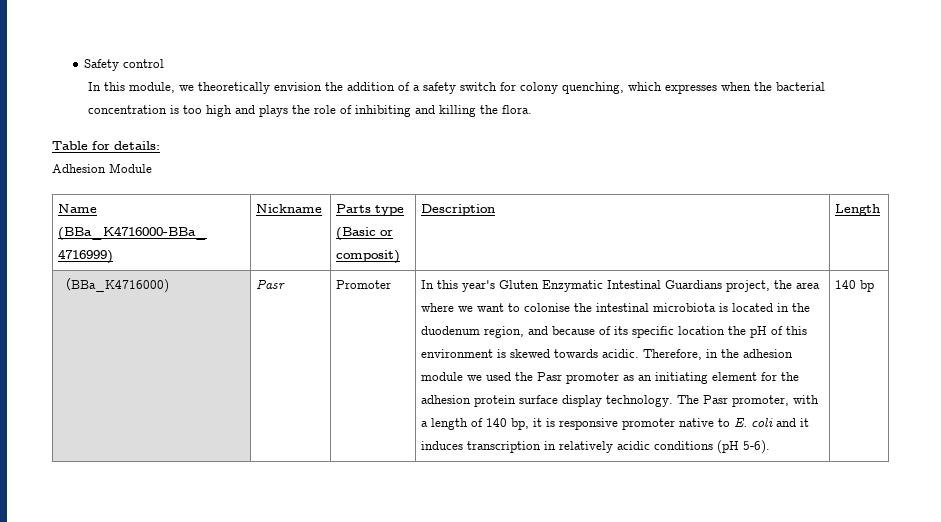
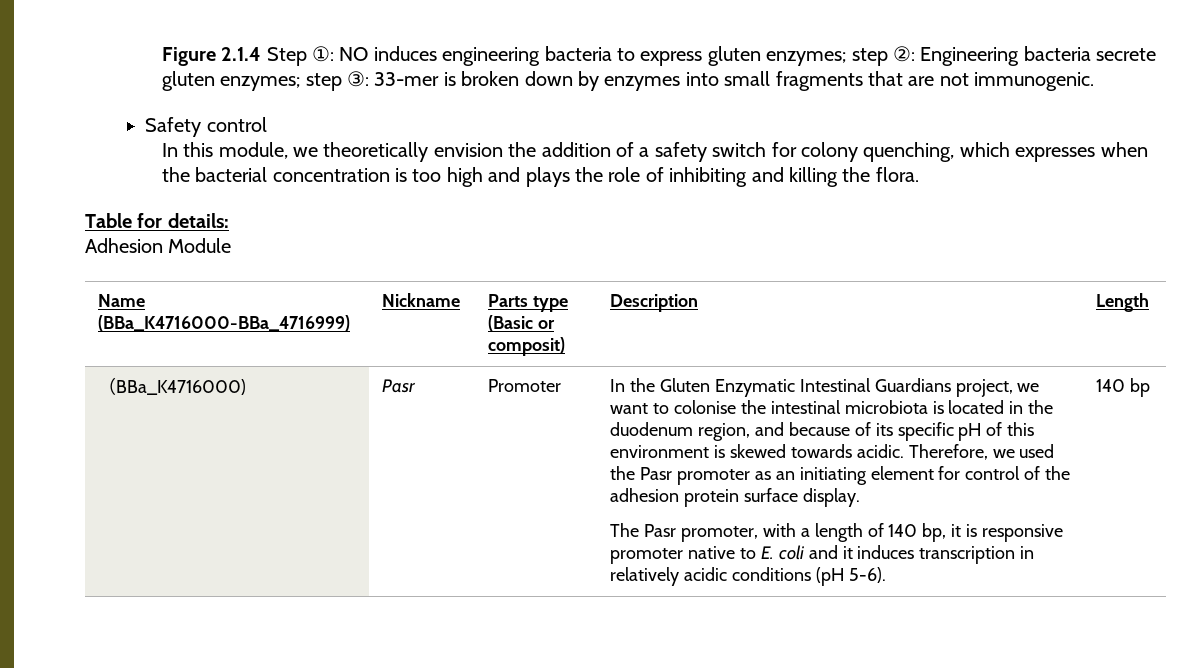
+ Figure 2.1.4 Step ①: NO induces engineering bacteria to express gluten enzymes; step ②: Engineering bacteria secrete gluten enzymes; step ③: 33-mer is broken down by enzymes into small fragments that are not immunogenic.
- In this year's Gluten Enzymatic Intestinal Guardians project, the area where we want to colonise the intestinal microbiota is located in the duodenum region, and because of its specific location the pH of this environment is skewed towards acidic.
+ In the Gluten Enzymatic Intestinal Guardians project, we want to colonise the intestinal microbiota is located in the duodenum region, and because of its specific pH of this environment is skewed towards acidic.
- Therefore, in the adhesion module we used the Pasr promoter as an initiating element for the adhesion protein surface display technology. The Pasr promoter, with a length of 140 bp, it is responsive promoter native to E. coli and it induces transcription in relatively acidic conditions (pH 5-6).
+ Therefore, we used the Pasr promoter as an initiating element for control of the adhesion protein surface display.
+ The Pasr promoter, with a length of 140 bp, it is responsive promoter native to E. coli and it induces transcription in relatively acidic conditions (pH 5-6).

